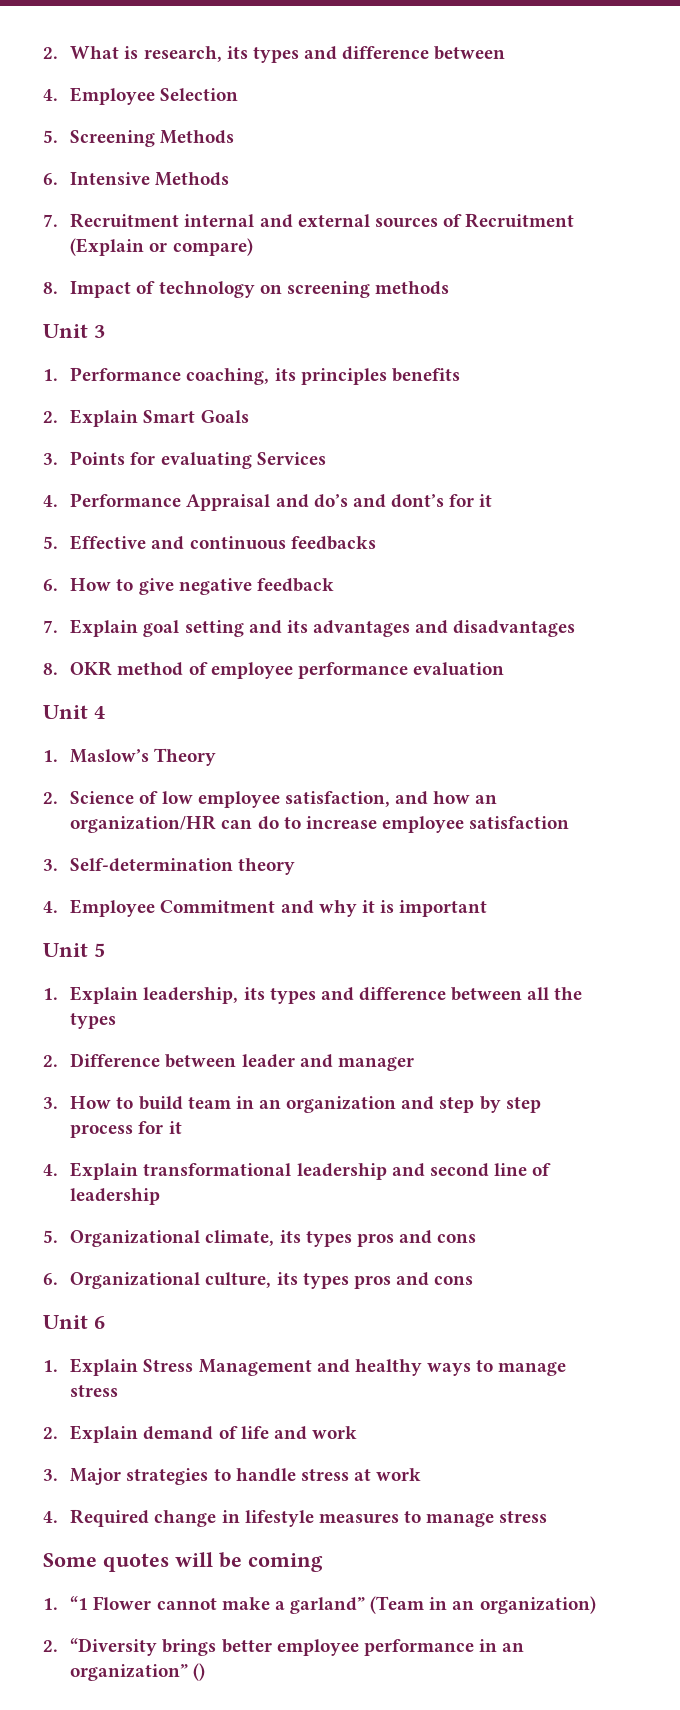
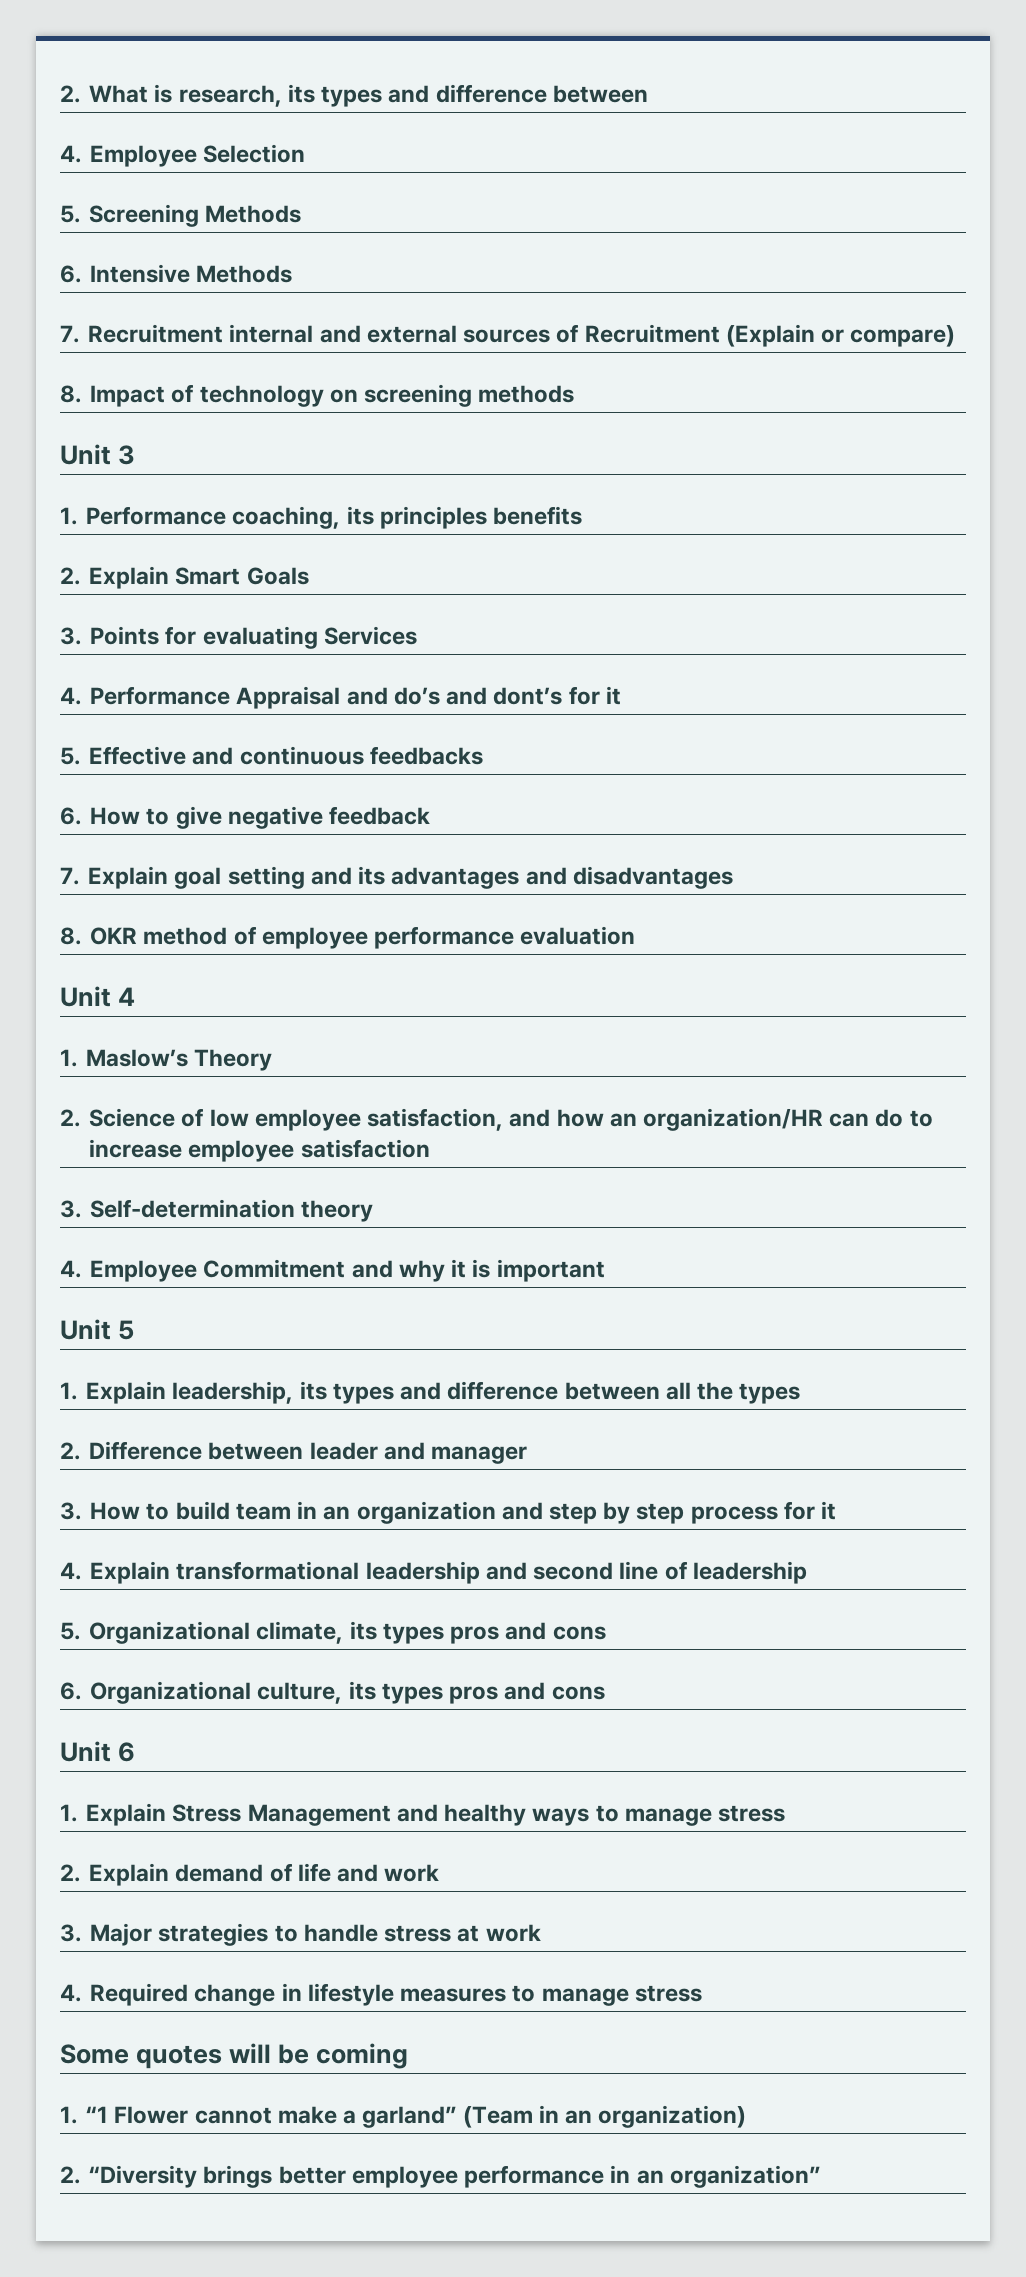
- 2. “Diversity brings better employee performance in an organization” ()
+ 2. “Diversity brings better employee performance in an organization”

